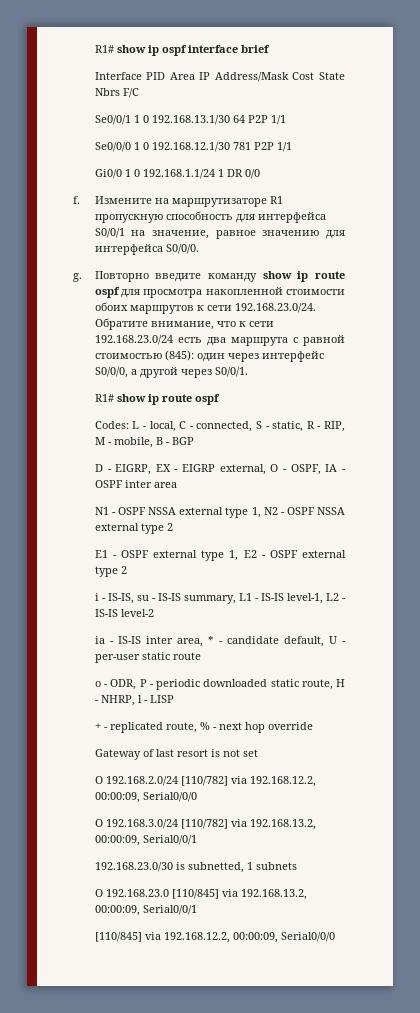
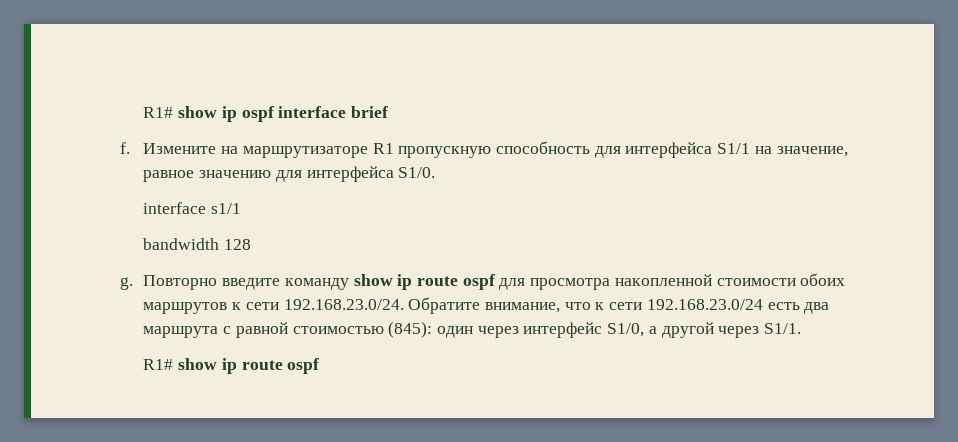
- Interface PID Area IP Address/Mask Cost State Nbrs F/C
- Se0/0/1 1 0 192.168.13.1/30 64 P2P 1/1
- Se0/0/0 1 0 192.168.12.1/30 781 P2P 1/1
- Gi0/0 1 0 192.168.1.1/24 1 DR 0/0
- Измените на маршрутизаторе R1 пропускную способность для интерфейса S0/0/1 на значение, равное значению для интерфейса S0/0/0.
+ Измените на маршрутизаторе R1 пропускную способность для интерфейса S1/1 на значение, равное значению для интерфейса S1/0.
+ interface s1/1
+ bandwidth 128
- Повторно введите команду show ip route ospf для просмотра накопленной стоимости обоих маршрутов к сети 192.168.23.0/24. Обратите внимание, что к сети 192.168.23.0/24 есть два маршрута с равной стоимостью (845): один через интерфейс S0/0/0, а другой через S0/0/1.
+ Повторно введите команду show ip route ospf для просмотра накопленной стоимости обоих маршрутов к сети 192.168.23.0/24. Обратите внимание, что к сети 192.168.23.0/24 есть два маршрута с равной стоимостью (845): один через интерфейс S1/0, а другой через S1/1.
- Codes: L - local, C - connected, S - static, R - RIP, M - mobile, B - BGP
- D - EIGRP, EX - EIGRP external, O - OSPF, IA - OSPF inter area
- N1 - OSPF NSSA external type 1, N2 - OSPF NSSA external type 2
- E1 - OSPF external type 1, E2 - OSPF external type 2
- i - IS-IS, su - IS-IS summary, L1 - IS-IS level-1, L2 - IS-IS level-2
- ia - IS-IS inter area, * - candidate default, U - per-user static route
- o - ODR, P - periodic downloaded static route, H - NHRP, l - LISP
- + - replicated route, % - next hop override
- Gateway of last resort is not set
- O 192.168.2.0/24 [110/782] via 192.168.12.2, 00:00:09, Serial0/0/0
- O 192.168.3.0/24 [110/782] via 192.168.13.2, 00:00:09, Serial0/0/1
- 192.168.23.0/30 is subnetted, 1 subnets
- O 192.168.23.0 [110/845] via 192.168.13.2, 00:00:09, Serial0/0/1
- [110/845] via 192.168.12.2, 00:00:09, Serial0/0/0

